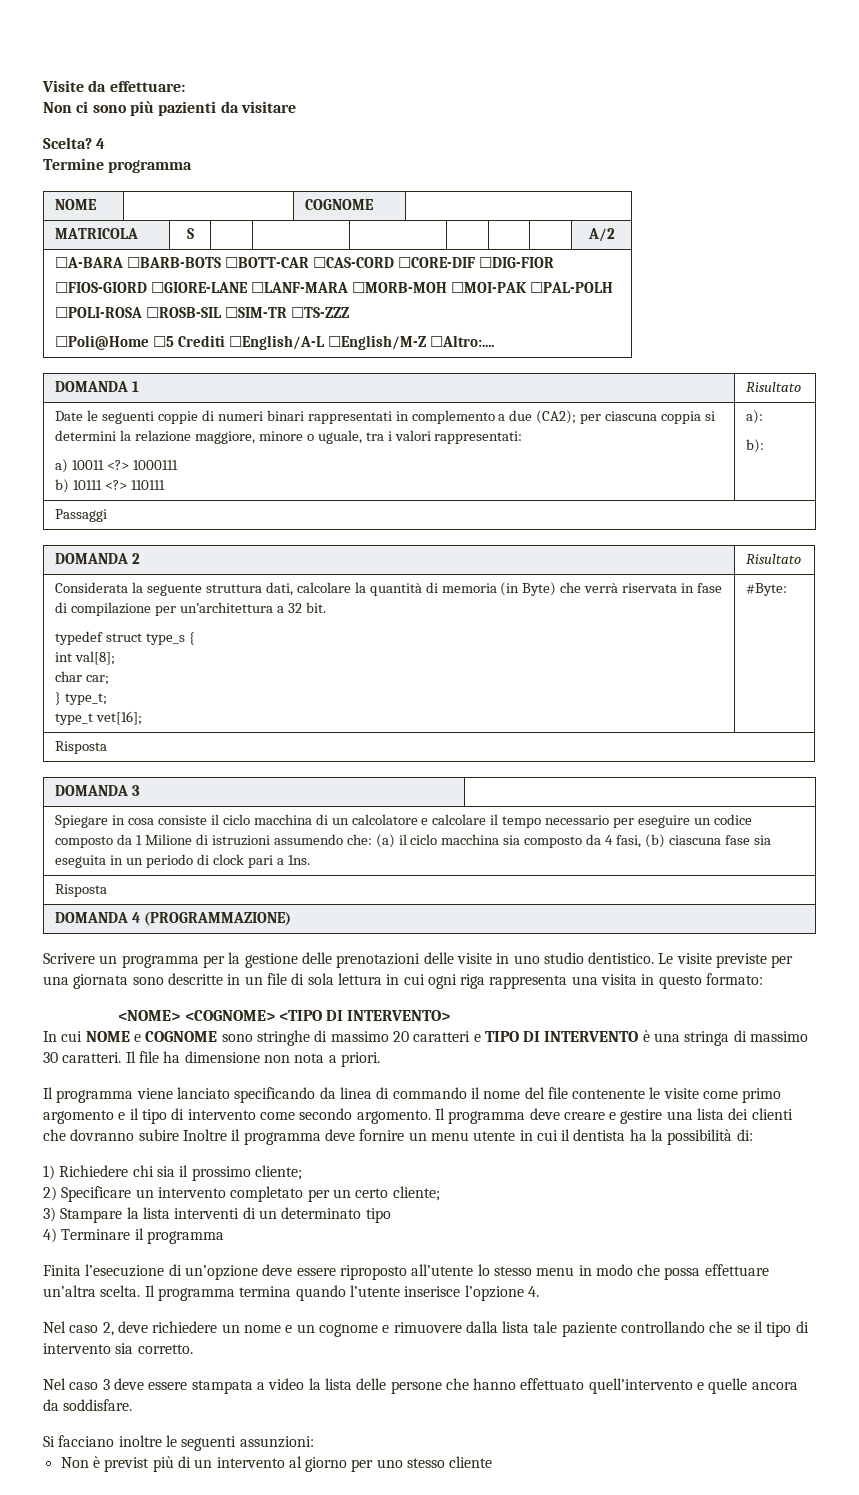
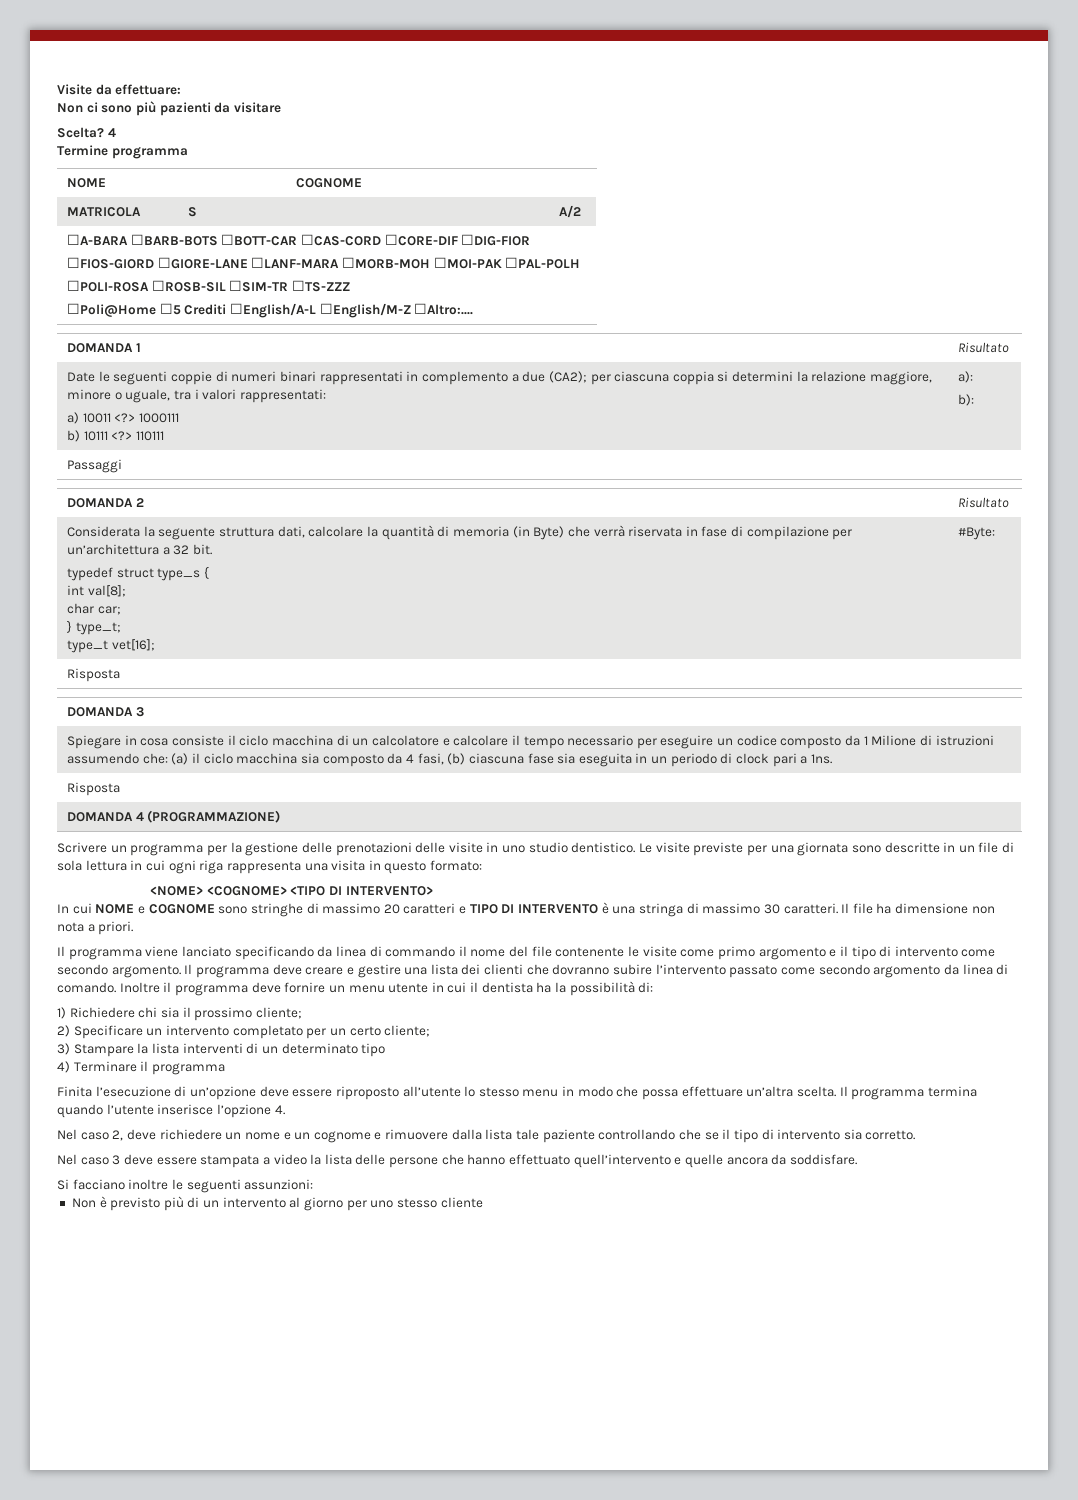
- Il programma deve creare e gestire una lista dei clienti che dovranno subire Inoltre il programma deve fornire un menu utente in cui il dentista ha la possibilità di:
+ Il programma deve creare e gestire una lista dei clienti che dovranno subire l’intervento passato come secondo argomento da linea di comando. Inoltre il programma deve fornire un menu utente in cui il dentista ha la possibilità di:
- Non è previst più di un intervento al giorno per uno stesso cliente
+ Non è previsto più di un intervento al giorno per uno stesso cliente

